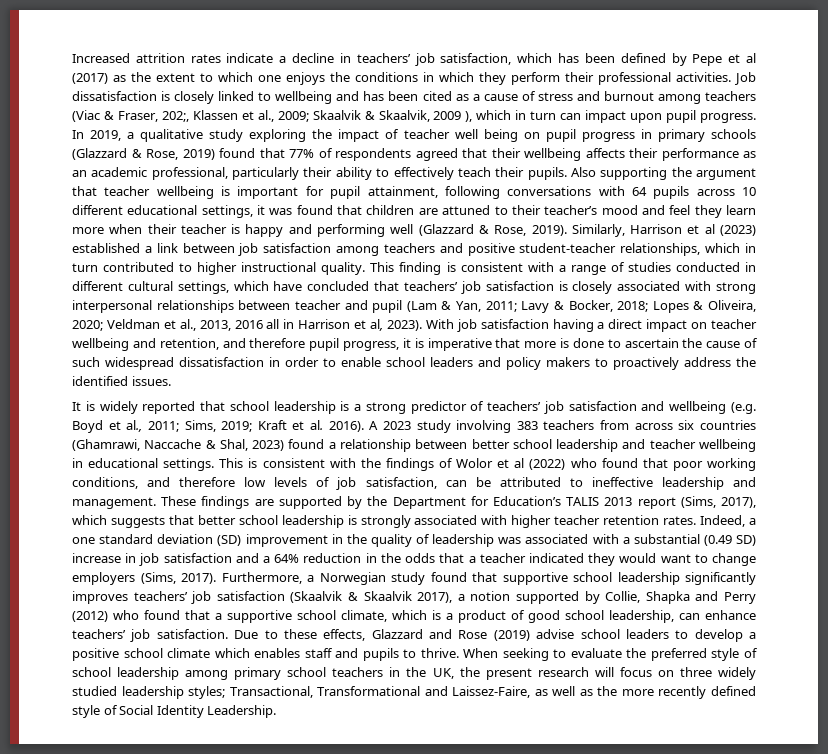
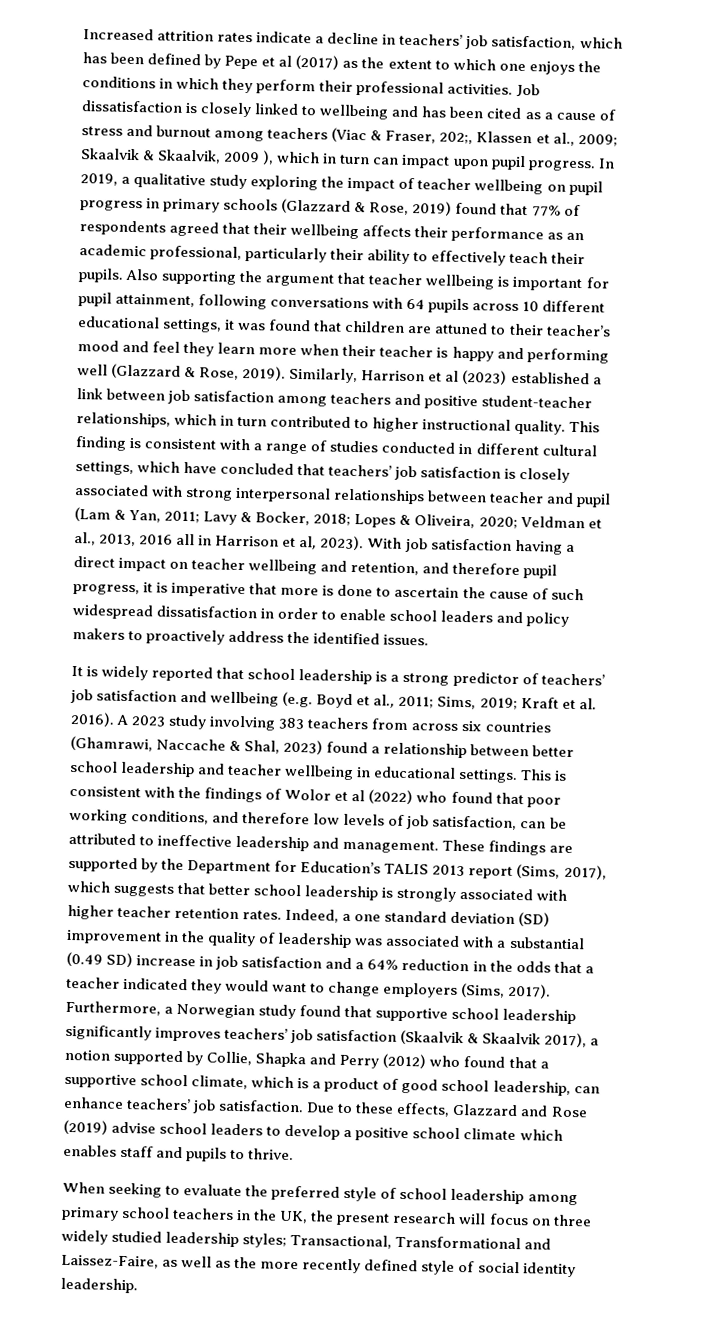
- In 2019, a qualitative study exploring the impact of teacher well being on pupil progress in primary schools (Glazzard & Rose, 2019) found that 77% of respondents agreed that their wellbeing affects their performance as an academic professional, particularly their ability to effectively teach their pupils.
+ In 2019, a qualitative study exploring the impact of teacher wellbeing on pupil progress in primary schools (Glazzard & Rose, 2019) found that 77% of respondents agreed that their wellbeing affects their performance as an academic professional, particularly their ability to effectively teach their pupils.
- Due to these effects, Glazzard and Rose (2019) advise school leaders to develop a positive school climate which enables staff and pupils to thrive. When seeking to evaluate the preferred style of school leadership among primary school teachers in the UK, the present research will focus on three widely studied leadership styles;
+ Due to these effects, Glazzard and Rose (2019) advise school leaders to develop a positive school climate which enables staff and pupils to thrive.
+ When seeking to evaluate the preferred style of school leadership among primary school teachers in the UK, the present research will focus on three widely studied leadership styles;
- Transactional, Transformational and Laissez-Faire, as well as the more recently defined style of Social Identity Leadership.
+ Transactional, Transformational and Laissez-Faire, as well as the more recently defined style of social identity leadership.

